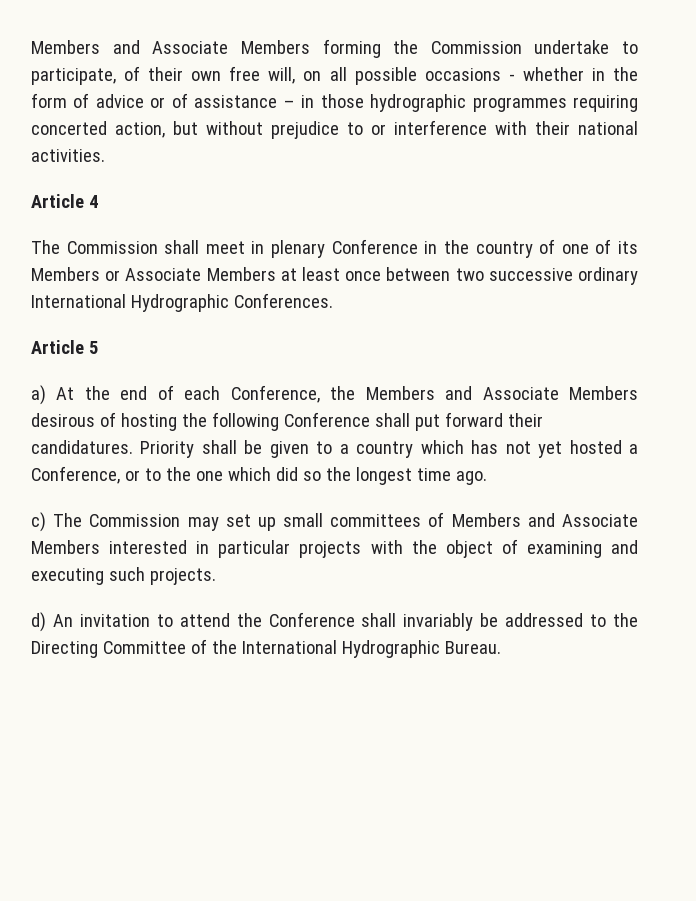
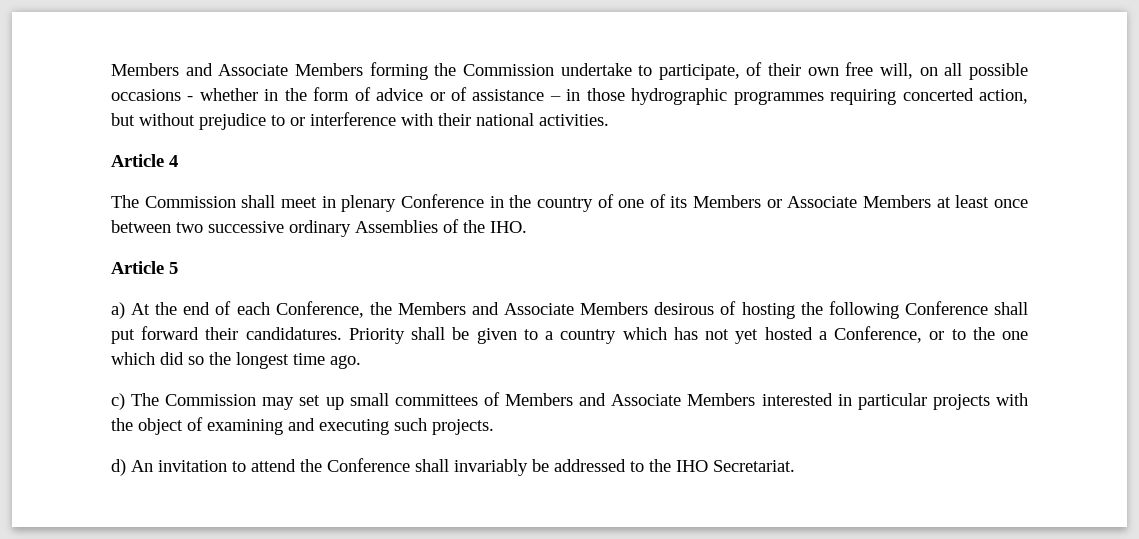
- The Commission shall meet in plenary Conference in the country of one of its Members or Associate Members at least once between two successive ordinary International Hydrographic Conferences.
+ The Commission shall meet in plenary Conference in the country of one of its Members or Associate Members at least once between two successive ordinary Assemblies of the IHO.
- d) An invitation to attend the Conference shall invariably be addressed to the Directing Committee of the International Hydrographic Bureau.
+ d) An invitation to attend the Conference shall invariably be addressed to the IHO Secretariat.

